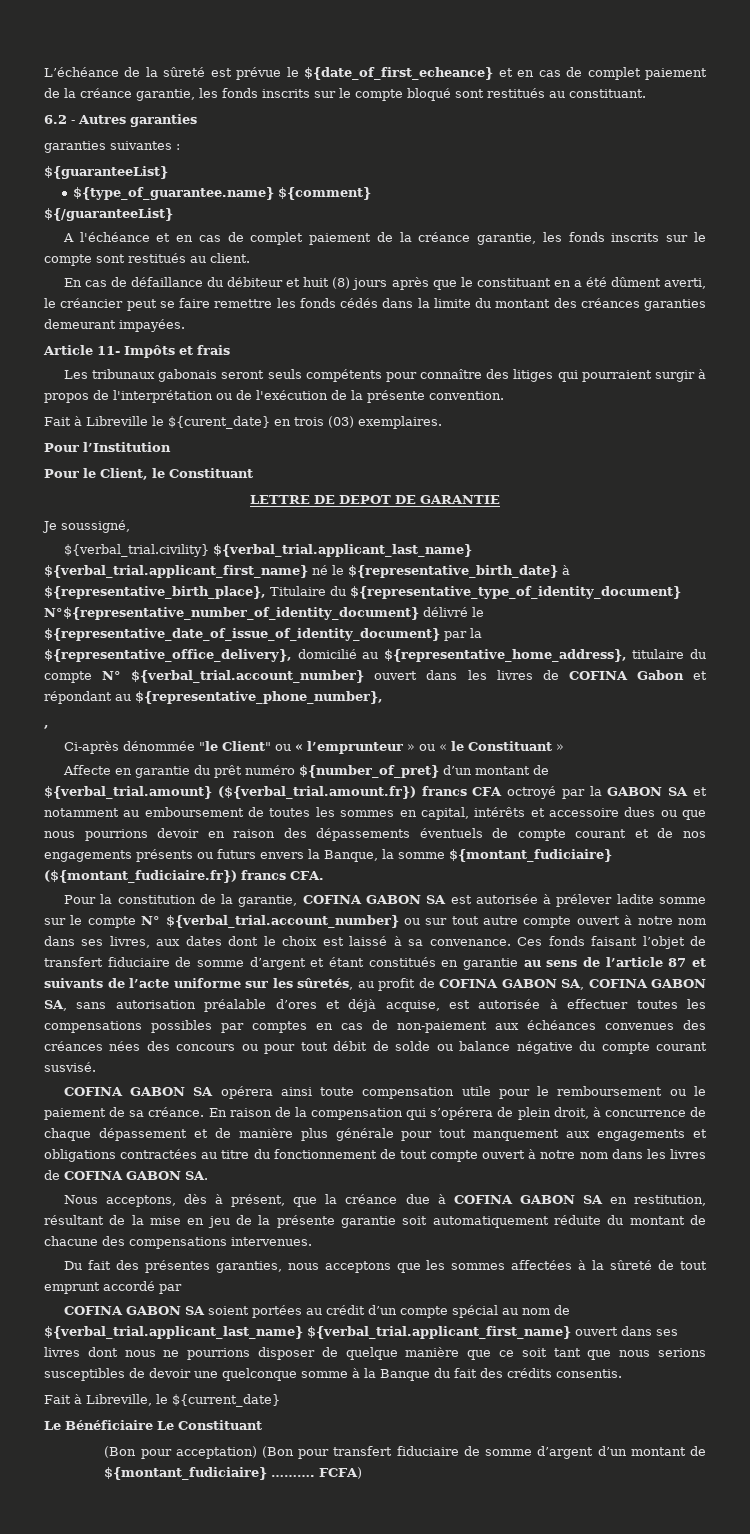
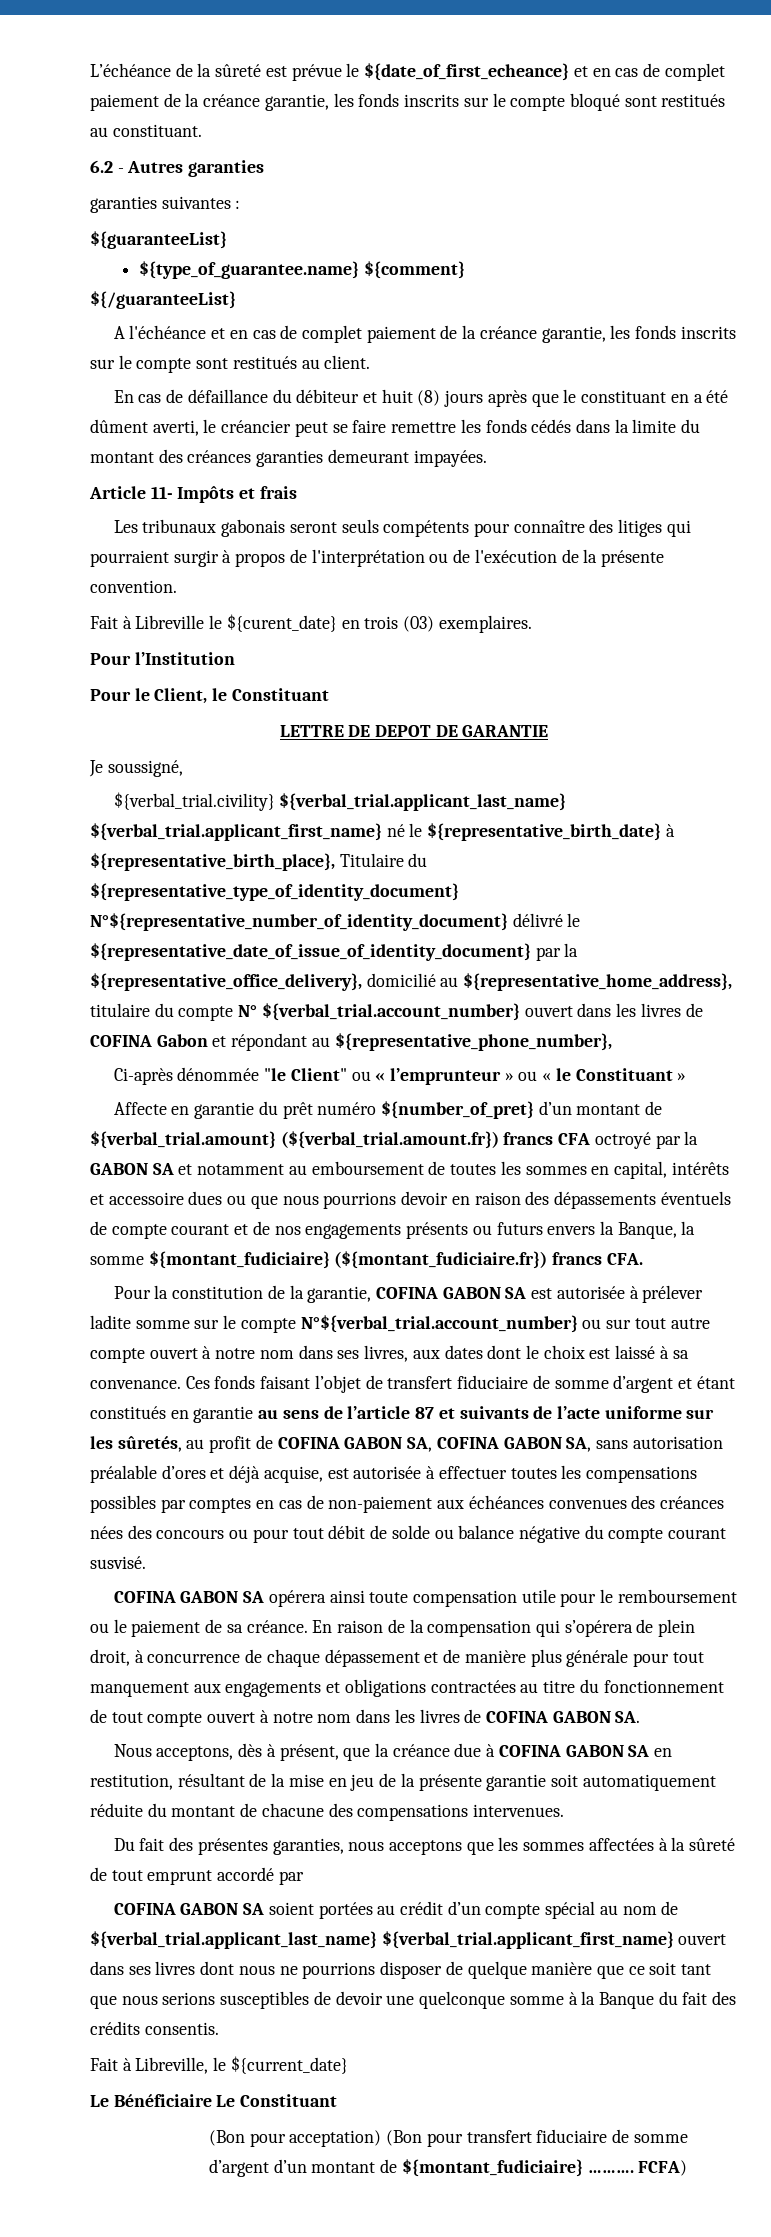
- ,
- Pour la constitution de la garantie, COFINA GABON SA est autorisée à prélever ladite somme sur le compte N° ${verbal_trial.account_number} ou sur tout autre compte ouvert à notre nom dans ses livres, aux dates dont le choix est laissé à sa convenance.
+ Pour la constitution de la garantie, COFINA GABON SA est autorisée à prélever ladite somme sur le compte N°${verbal_trial.account_number} ou sur tout autre compte ouvert à notre nom dans ses livres, aux dates dont le choix est laissé à sa convenance.

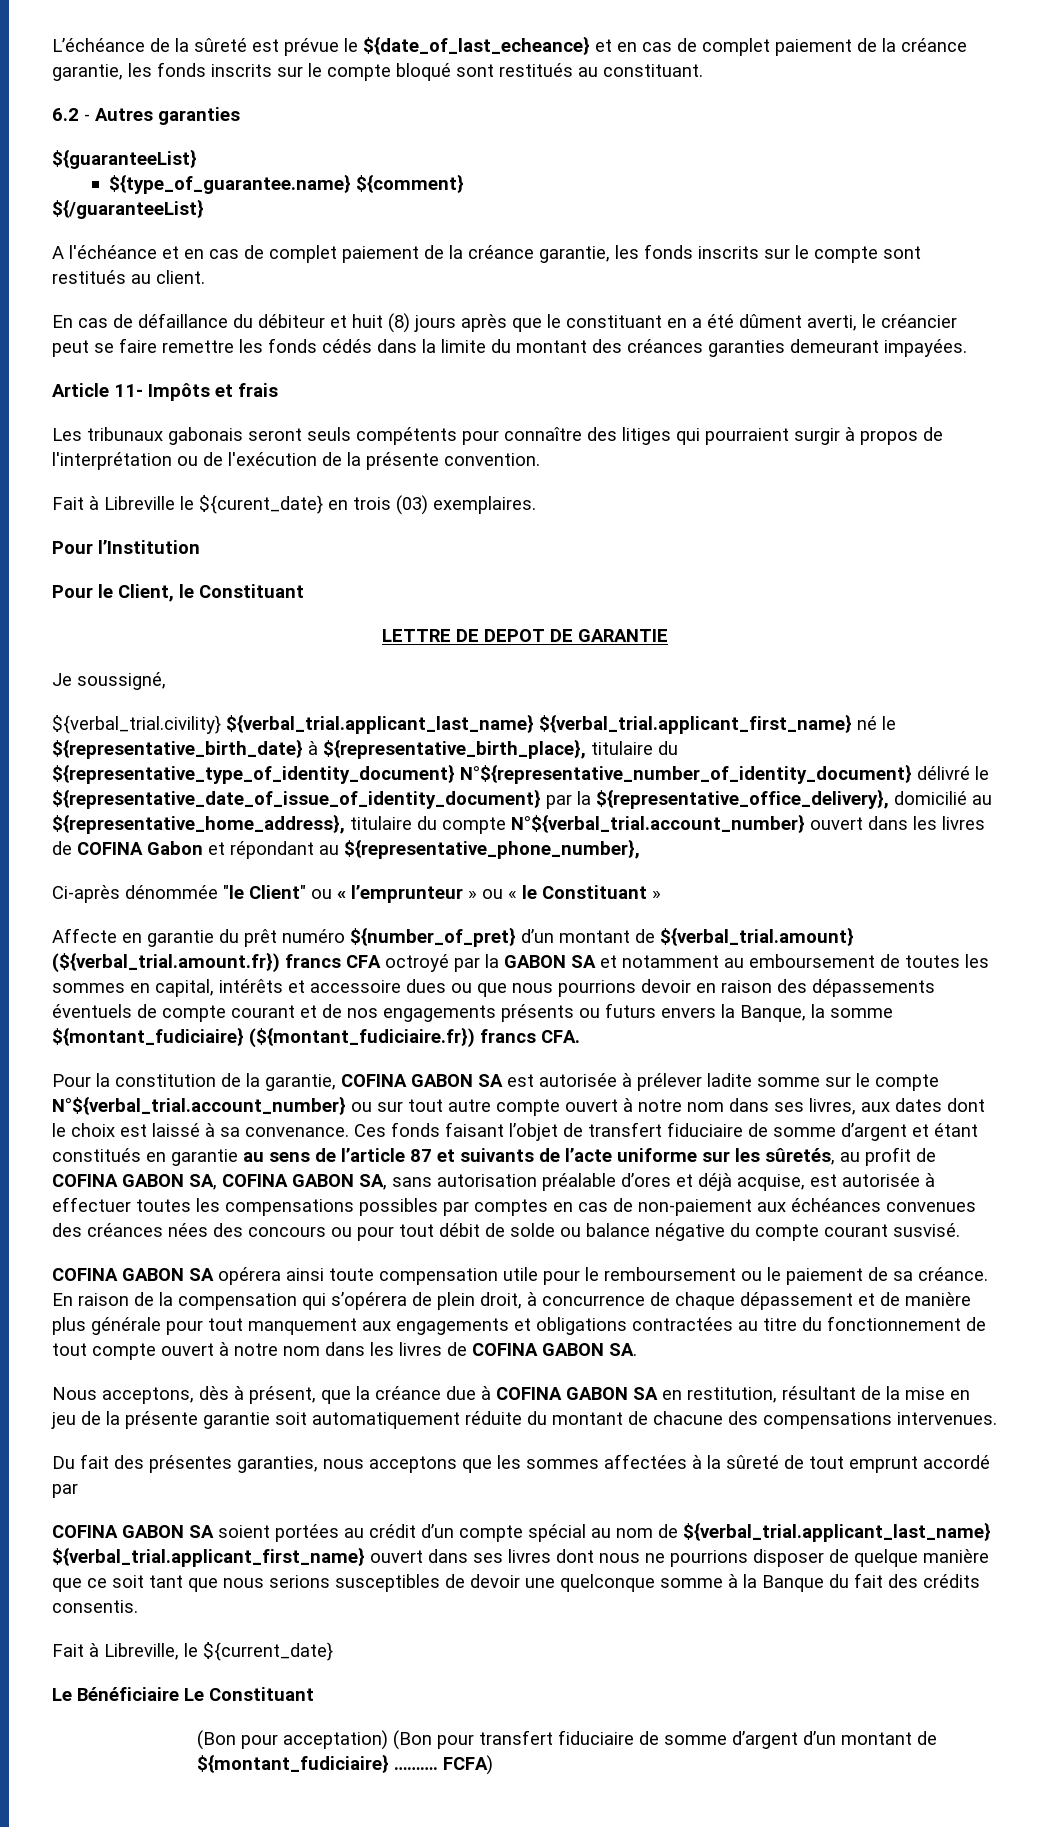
- L’échéance de la sûreté est prévue le ${date_of_first_echeance} et en cas de complet paiement de la créance garantie, les fonds inscrits sur le compte bloqué sont restitués au constituant.
+ L’échéance de la sûreté est prévue le ${date_of_last_echeance} et en cas de complet paiement de la créance garantie, les fonds inscrits sur le compte bloqué sont restitués au constituant.
- garanties suivantes :
- ${verbal_trial.civility} ${verbal_trial.applicant_last_name} ${verbal_trial.applicant_first_name} né le ${representative_birth_date} à ${representative_birth_place}, Titulaire du ${representative_type_of_identity_document} N°${representative_number_of_identity_document} délivré le ${representative_date_of_issue_of_identity_document} par la ${representative_office_delivery}, domicilié au ${representative_home_address}, titulaire du compte N° ${verbal_trial.account_number} ouvert dans les livres de COFINA Gabon et répondant au ${representative_phone_number},
+ ${verbal_trial.civility} ${verbal_trial.applicant_last_name} ${verbal_trial.applicant_first_name} né le ${representative_birth_date} à ${representative_birth_place}, titulaire du ${representative_type_of_identity_document} N°${representative_number_of_identity_document} délivré le ${representative_date_of_issue_of_identity_document} par la ${representative_office_delivery}, domicilié au ${representative_home_address}, titulaire du compte N°${verbal_trial.account_number} ouvert dans les livres de COFINA Gabon et répondant au ${representative_phone_number},

